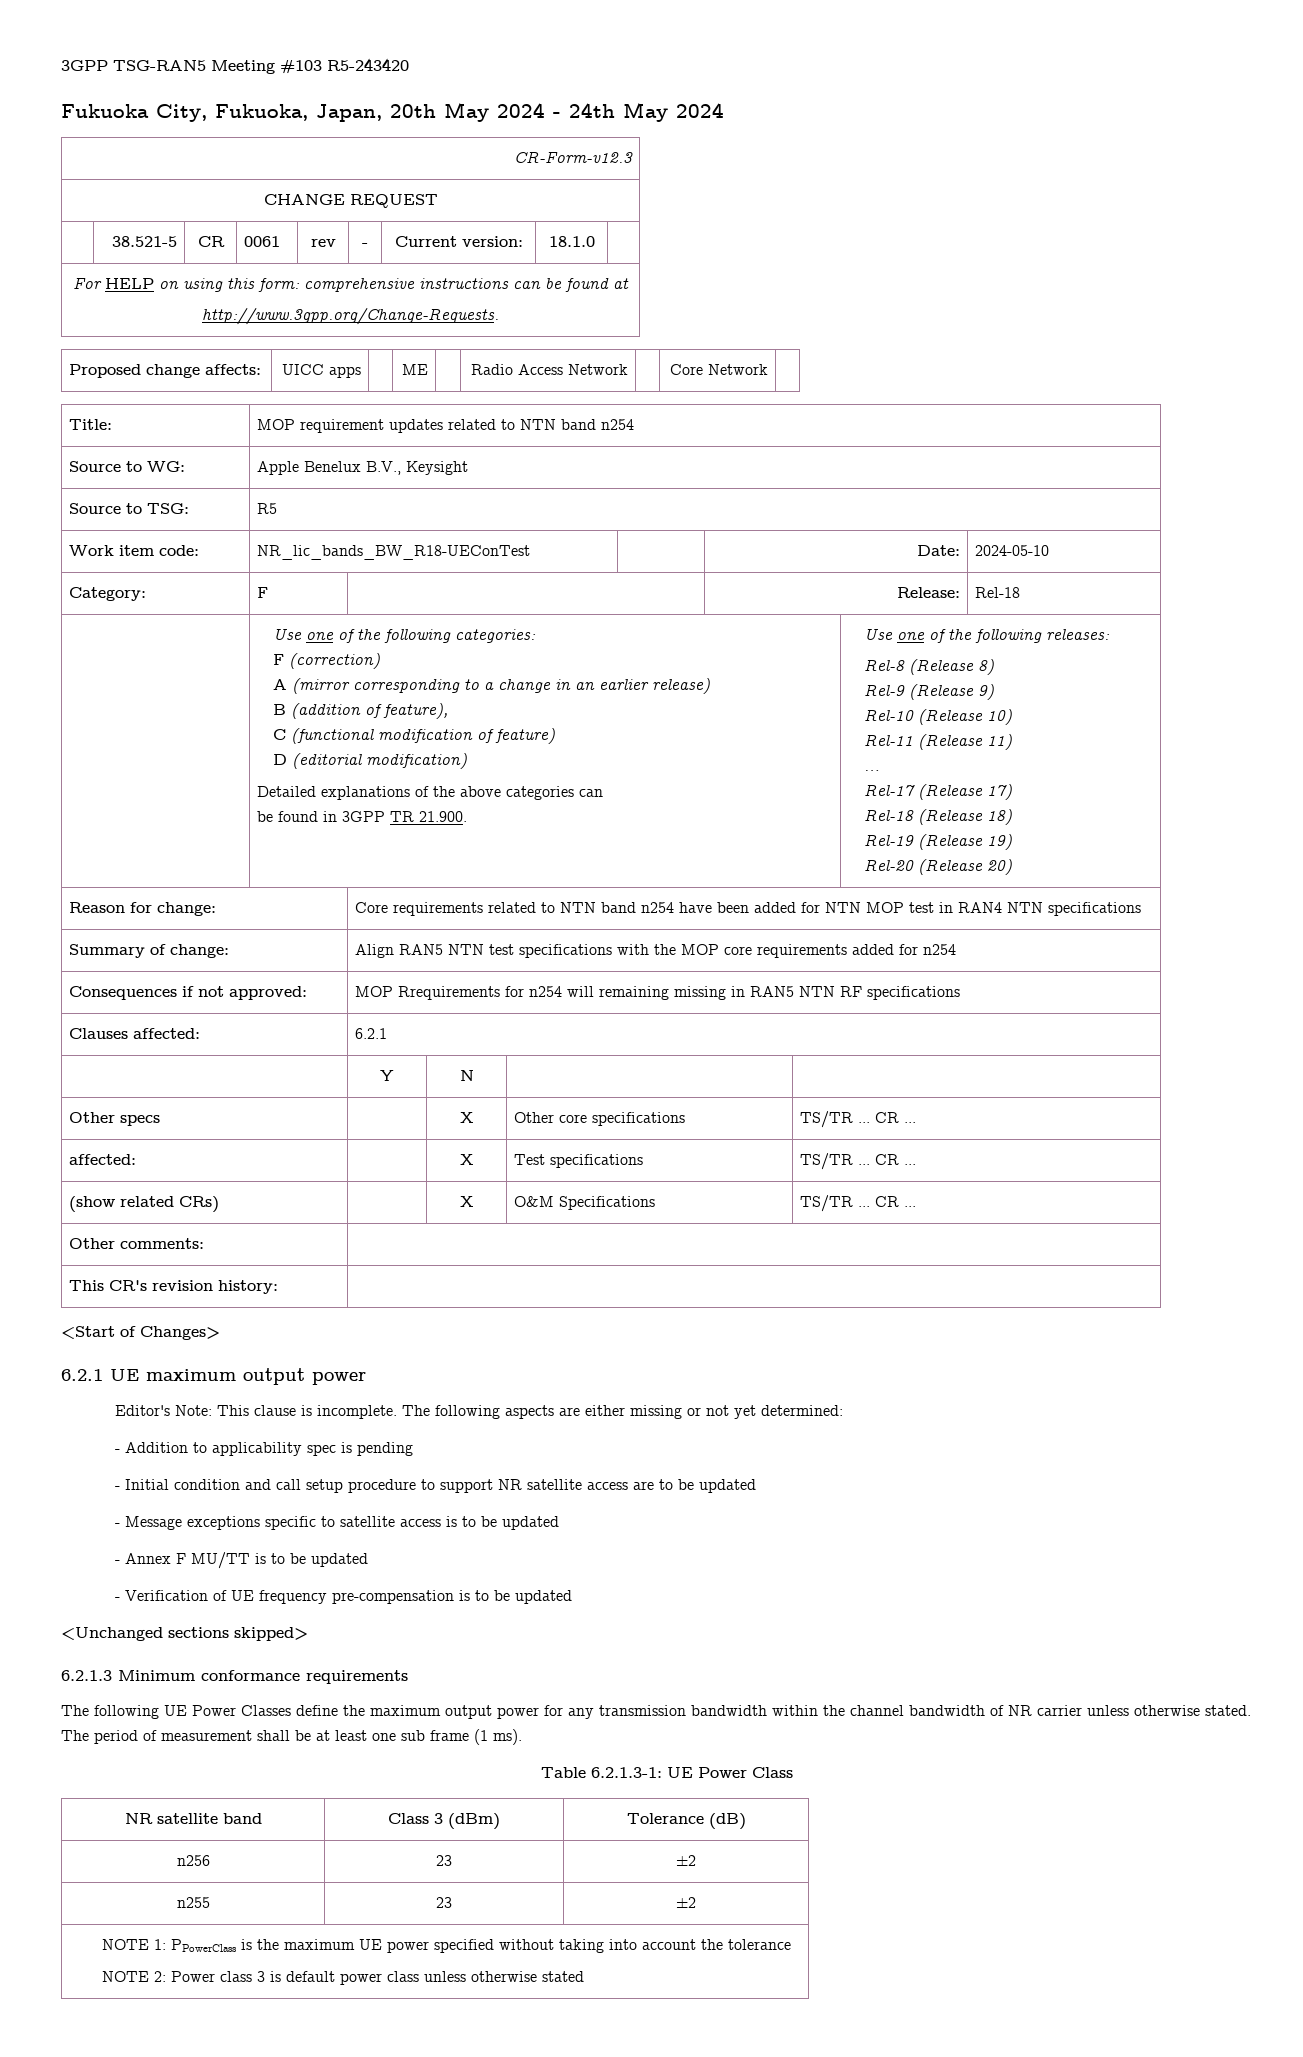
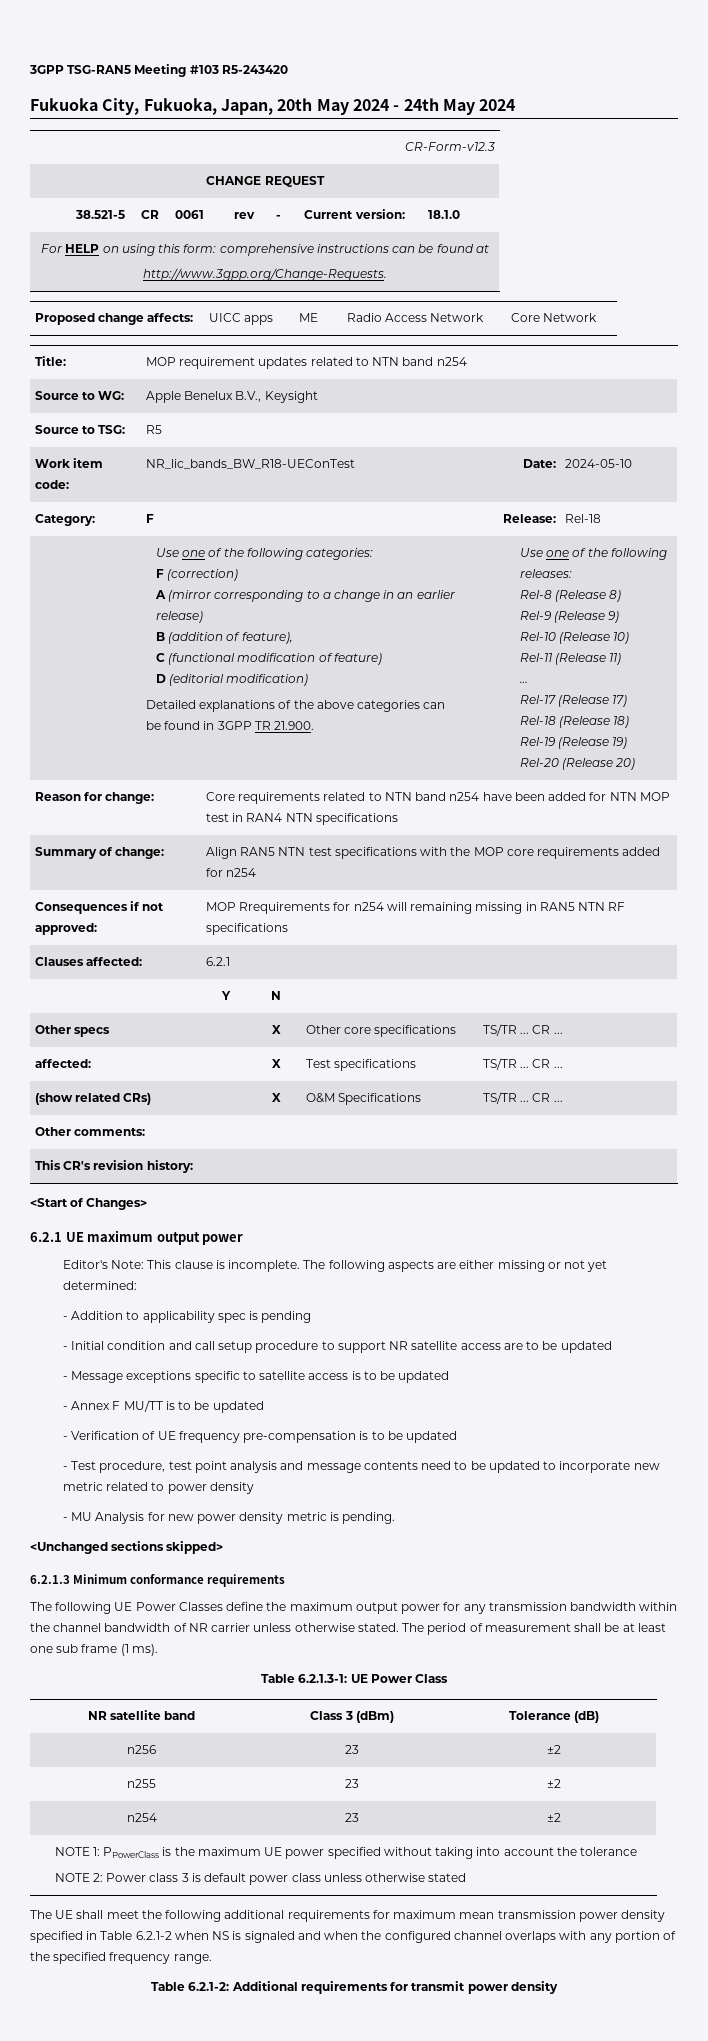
+ - Test procedure, test point analysis and message contents need to be updated to incorporate new metric related to power density
+ - MU Analysis for new power density metric is pending.
+ n254 | 23 | ±2
+ The UE shall meet the following additional requirements for maximum mean transmission power density specified in Table 6.2.1-2 when NS is signaled and when the configured channel overlaps with any portion of the specified frequency range.
+ Table 6.2.1-2: Additional requirements for transmit power density

